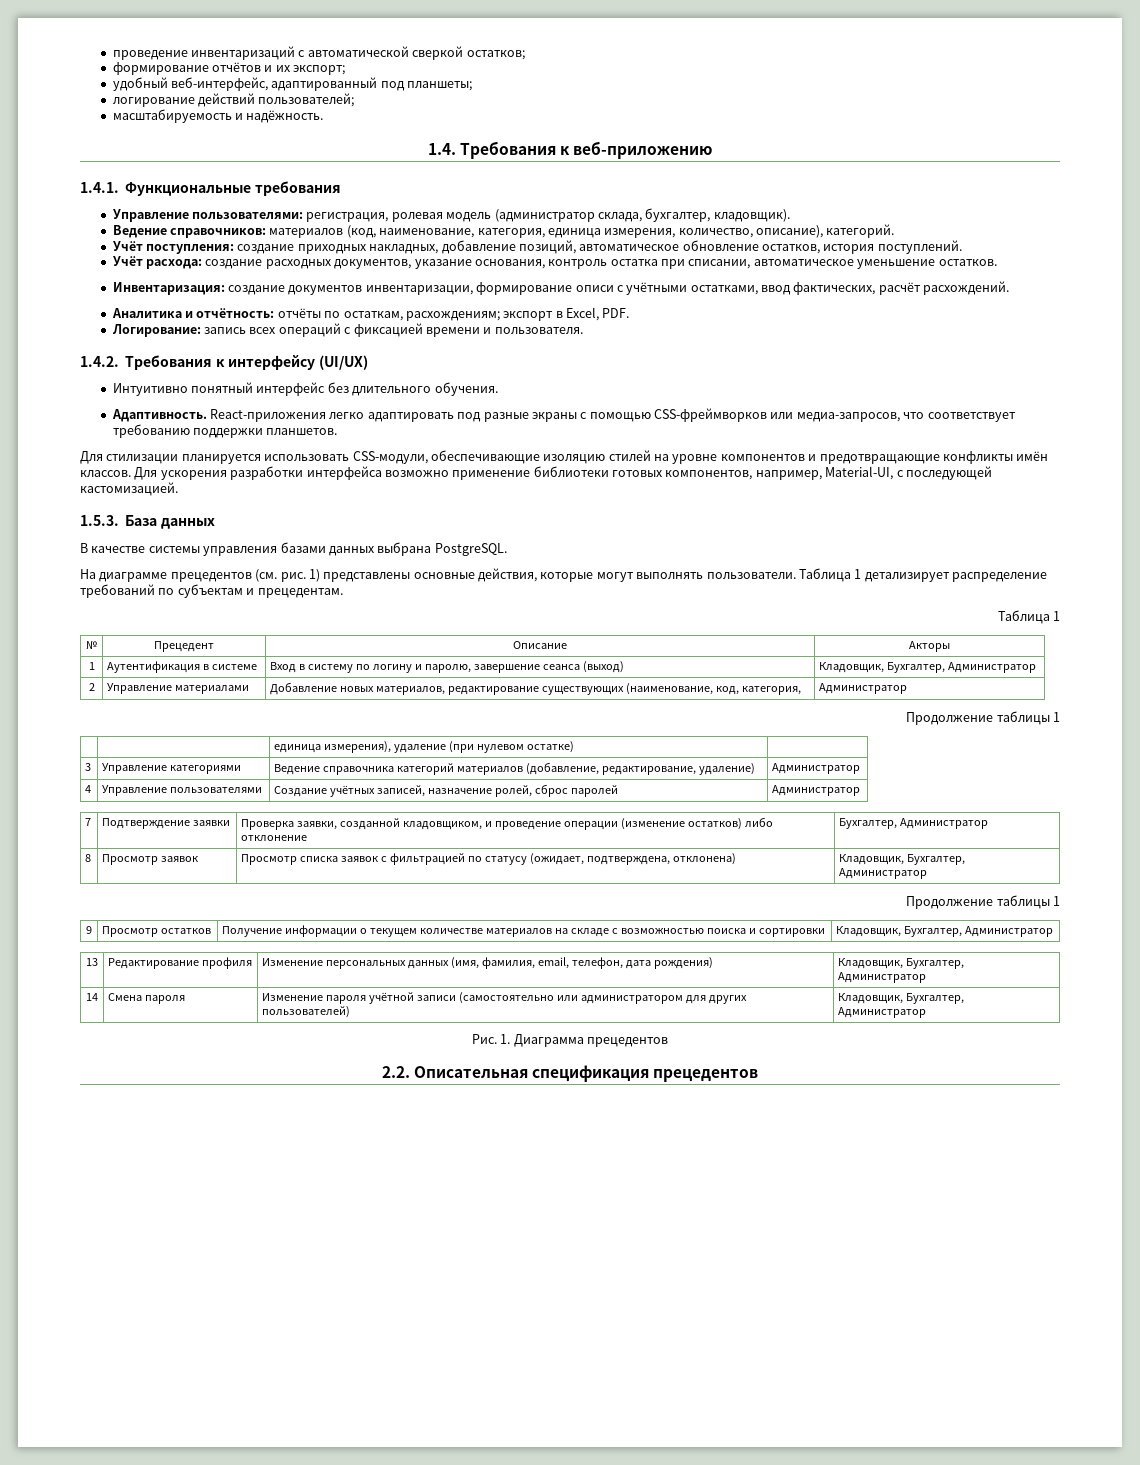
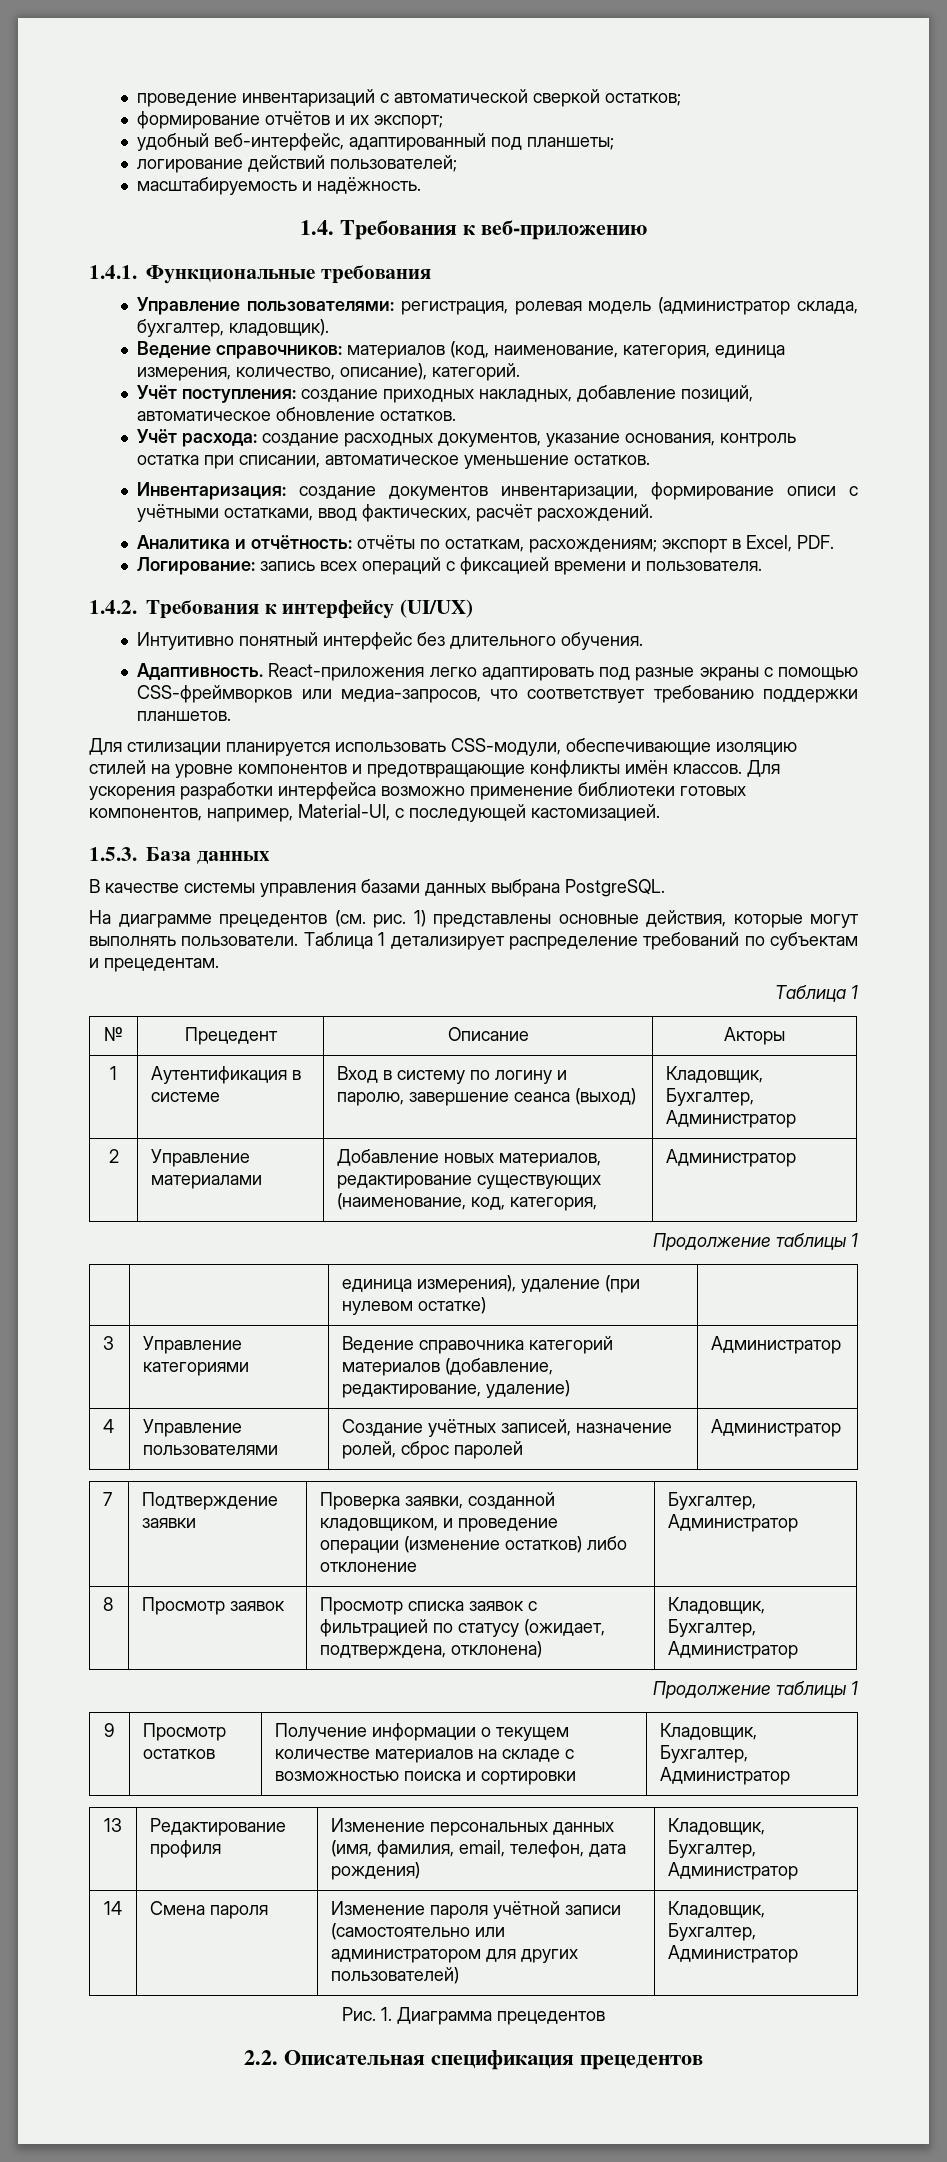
- Учёт поступления: создание приходных накладных, добавление позиций, автоматическое обновление остатков, история поступлений.
+ Учёт поступления: создание приходных накладных, добавление позиций, автоматическое обновление остатков.

